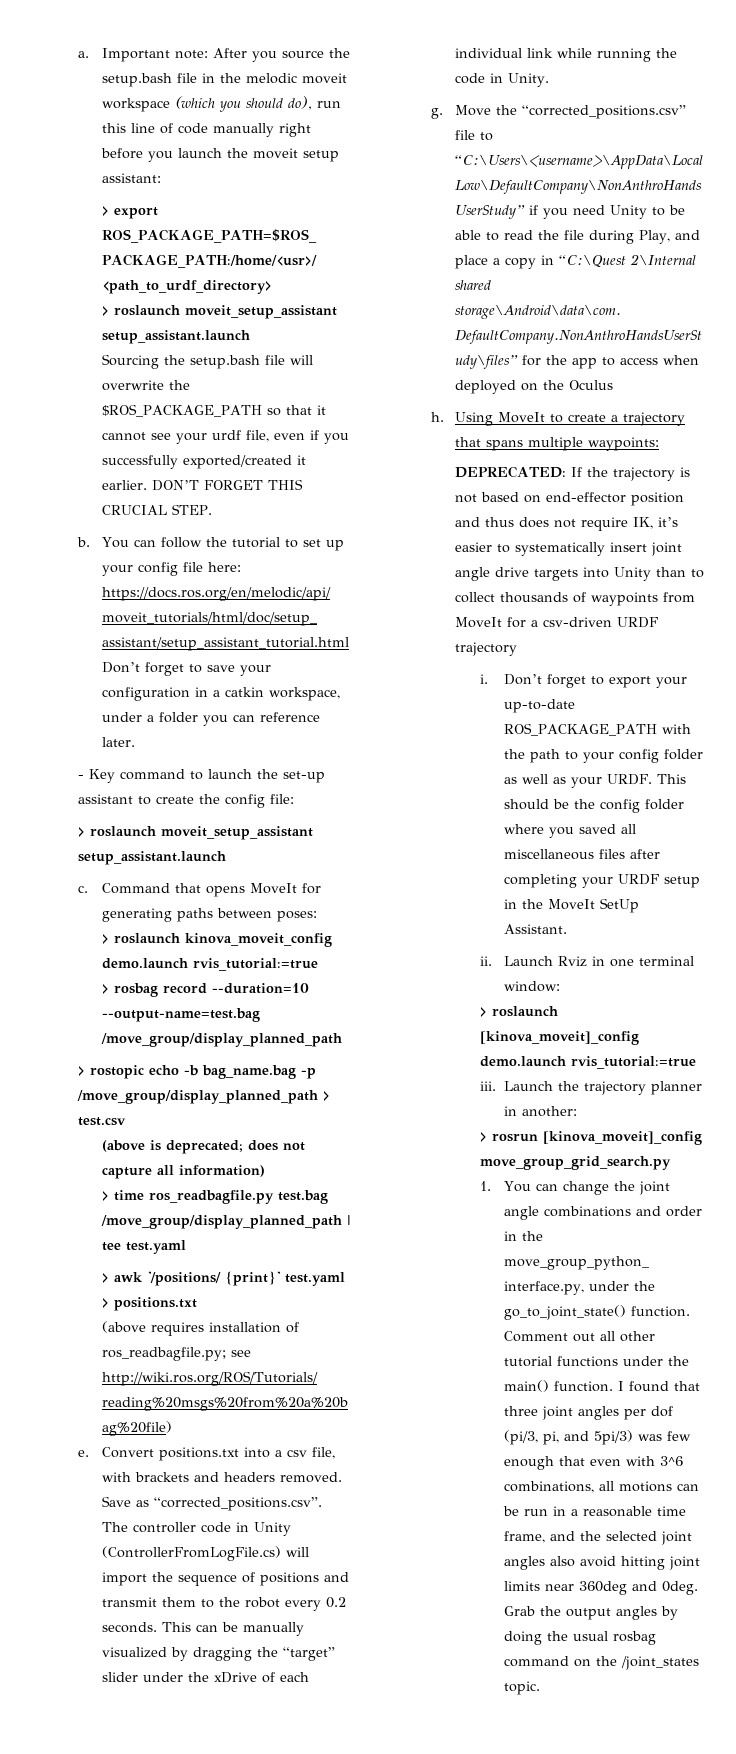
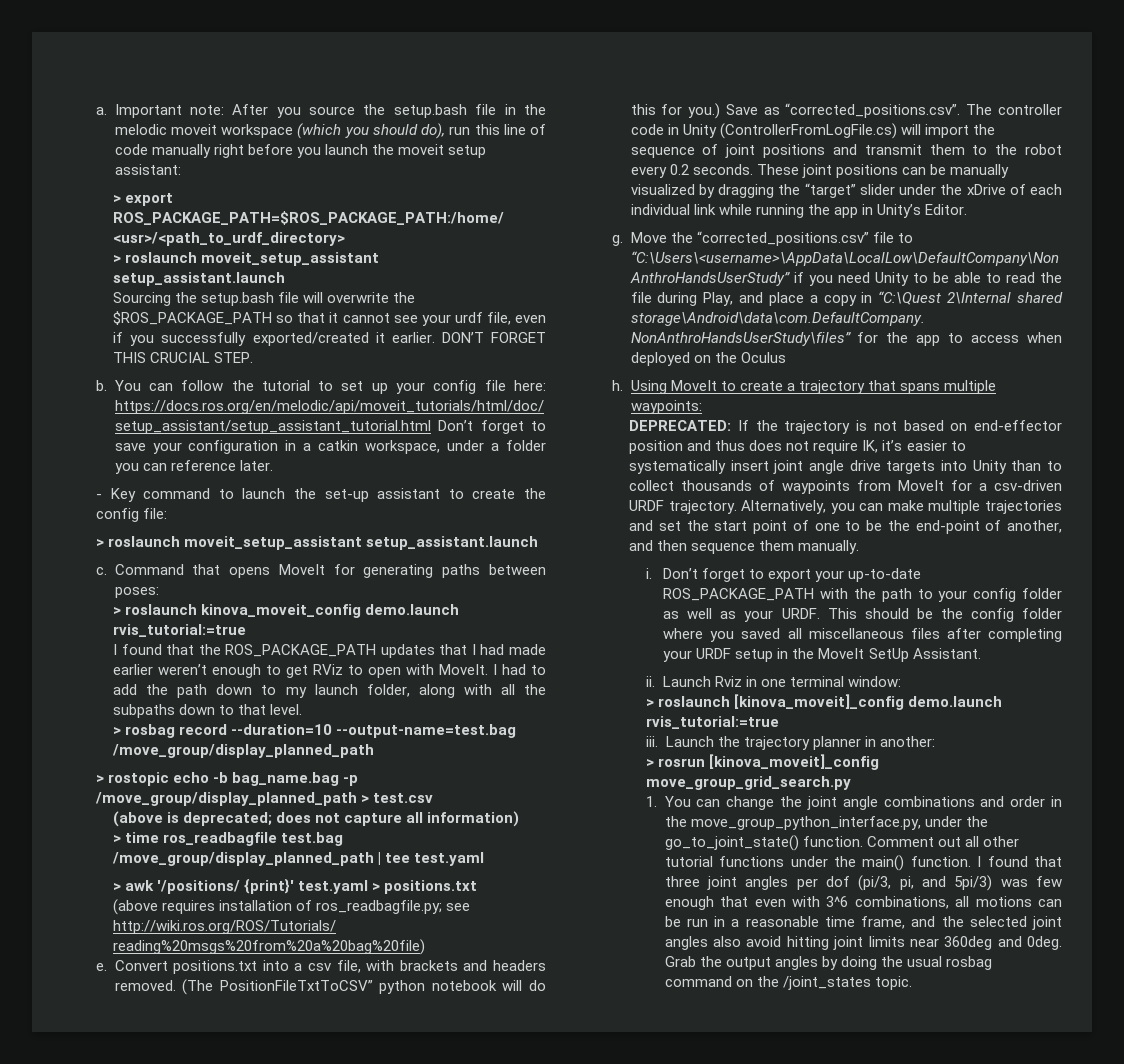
+ I found that the ROS_PACKAGE_PATH updates that I had made earlier weren’t enough to get RViz to open with MoveIt. I had to add the path down to my launch folder, along with all the subpaths down to that level.
- > time ros_readbagfile.py test.bag /move_group/display_planned_path | tee test.yaml
+ > time ros_readbagfile test.bag /move_group/display_planned_path | tee test.yaml
+ (The PositionFileTxtToCSV” python notebook will do this for you.)
- Save as “corrected_positions.csv”. The controller code in Unity (ControllerFromLogFile.cs) will import the sequence of positions and transmit them to the robot every 0.2 seconds.
+ Save as “corrected_positions.csv”. The controller code in Unity (ControllerFromLogFile.cs) will import the sequence of joint positions and transmit them to the robot every 0.2 seconds.
- This can be manually visualized by dragging the “target” slider under the xDrive of each individual link while running the code in Unity.
+ These joint positions can be manually visualized by dragging the “target” slider under the xDrive of each individual link while running the app in Unity’s Editor.
- DEPRECATED: If the trajectory is not based on end-effector position and thus does not require IK, it’s easier to systematically insert joint angle drive targets into Unity than to collect thousands of waypoints from MoveIt for a csv-driven URDF trajectory
+ DEPRECATED: If the trajectory is not based on end-effector position and thus does not require IK, it’s easier to systematically insert joint angle drive targets into Unity than to collect thousands of waypoints from MoveIt for a csv-driven URDF trajectory. Alternatively, you can make multiple trajectories and set the start point of one to be the end-point of another, and then sequence them manually.

